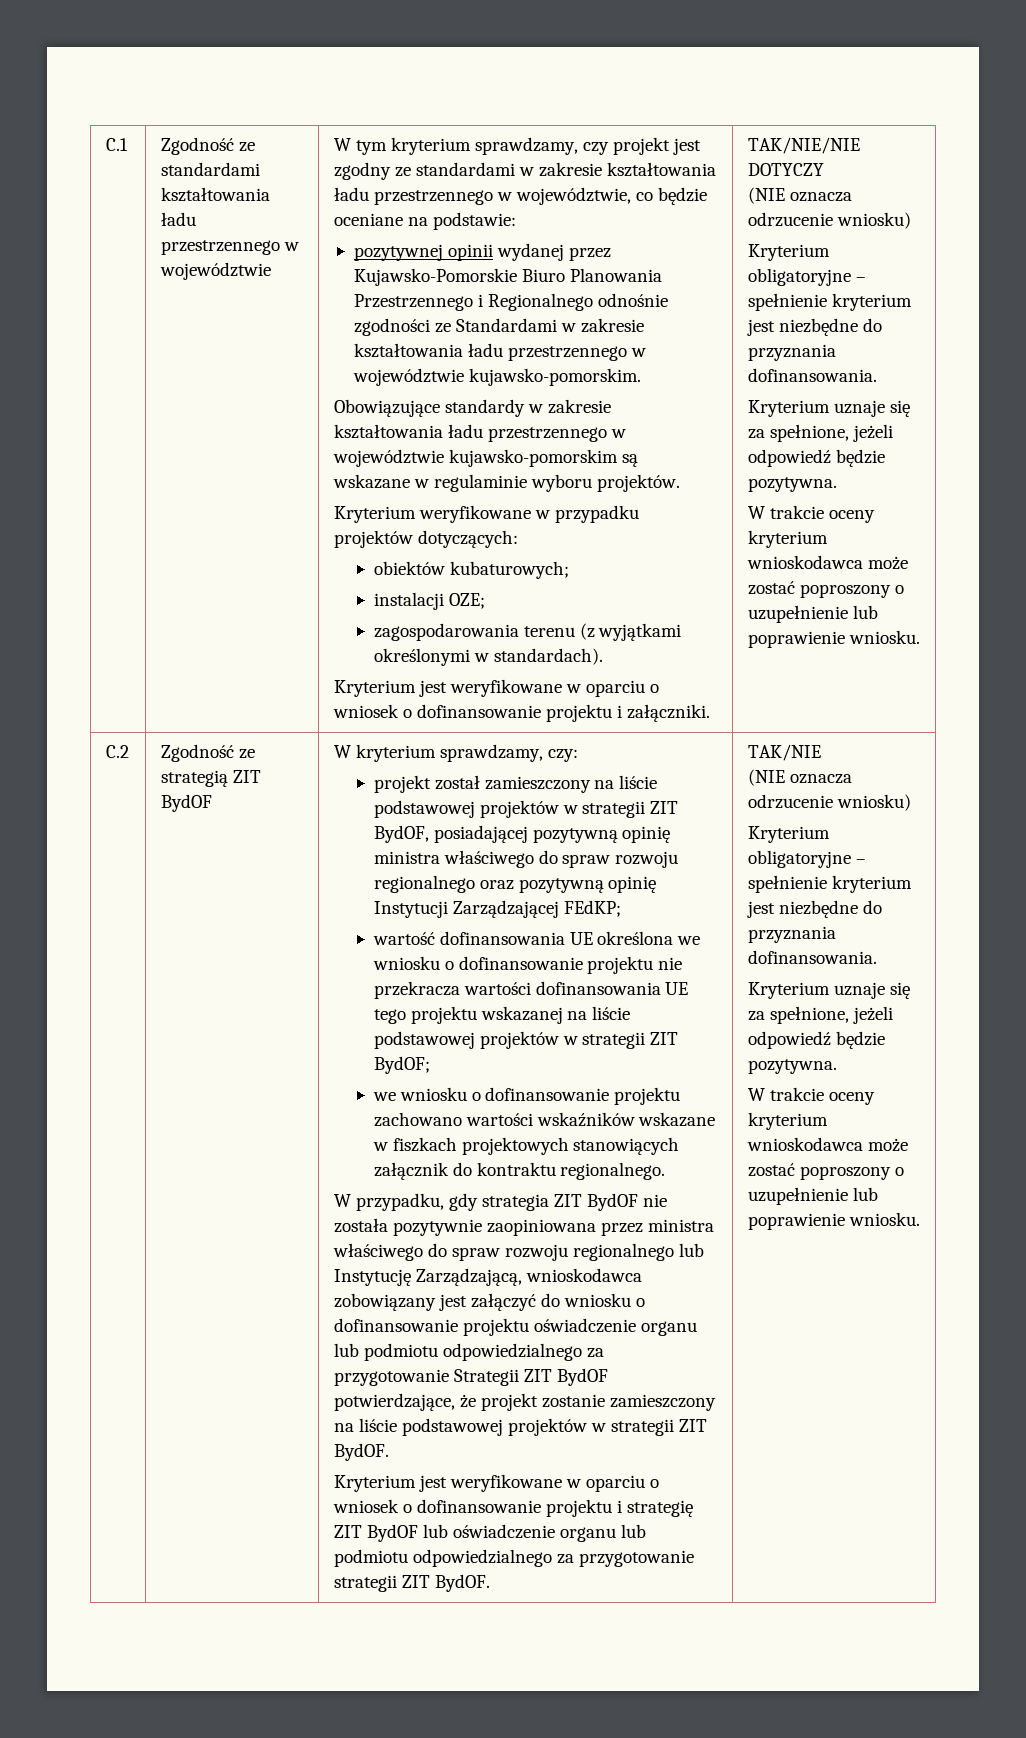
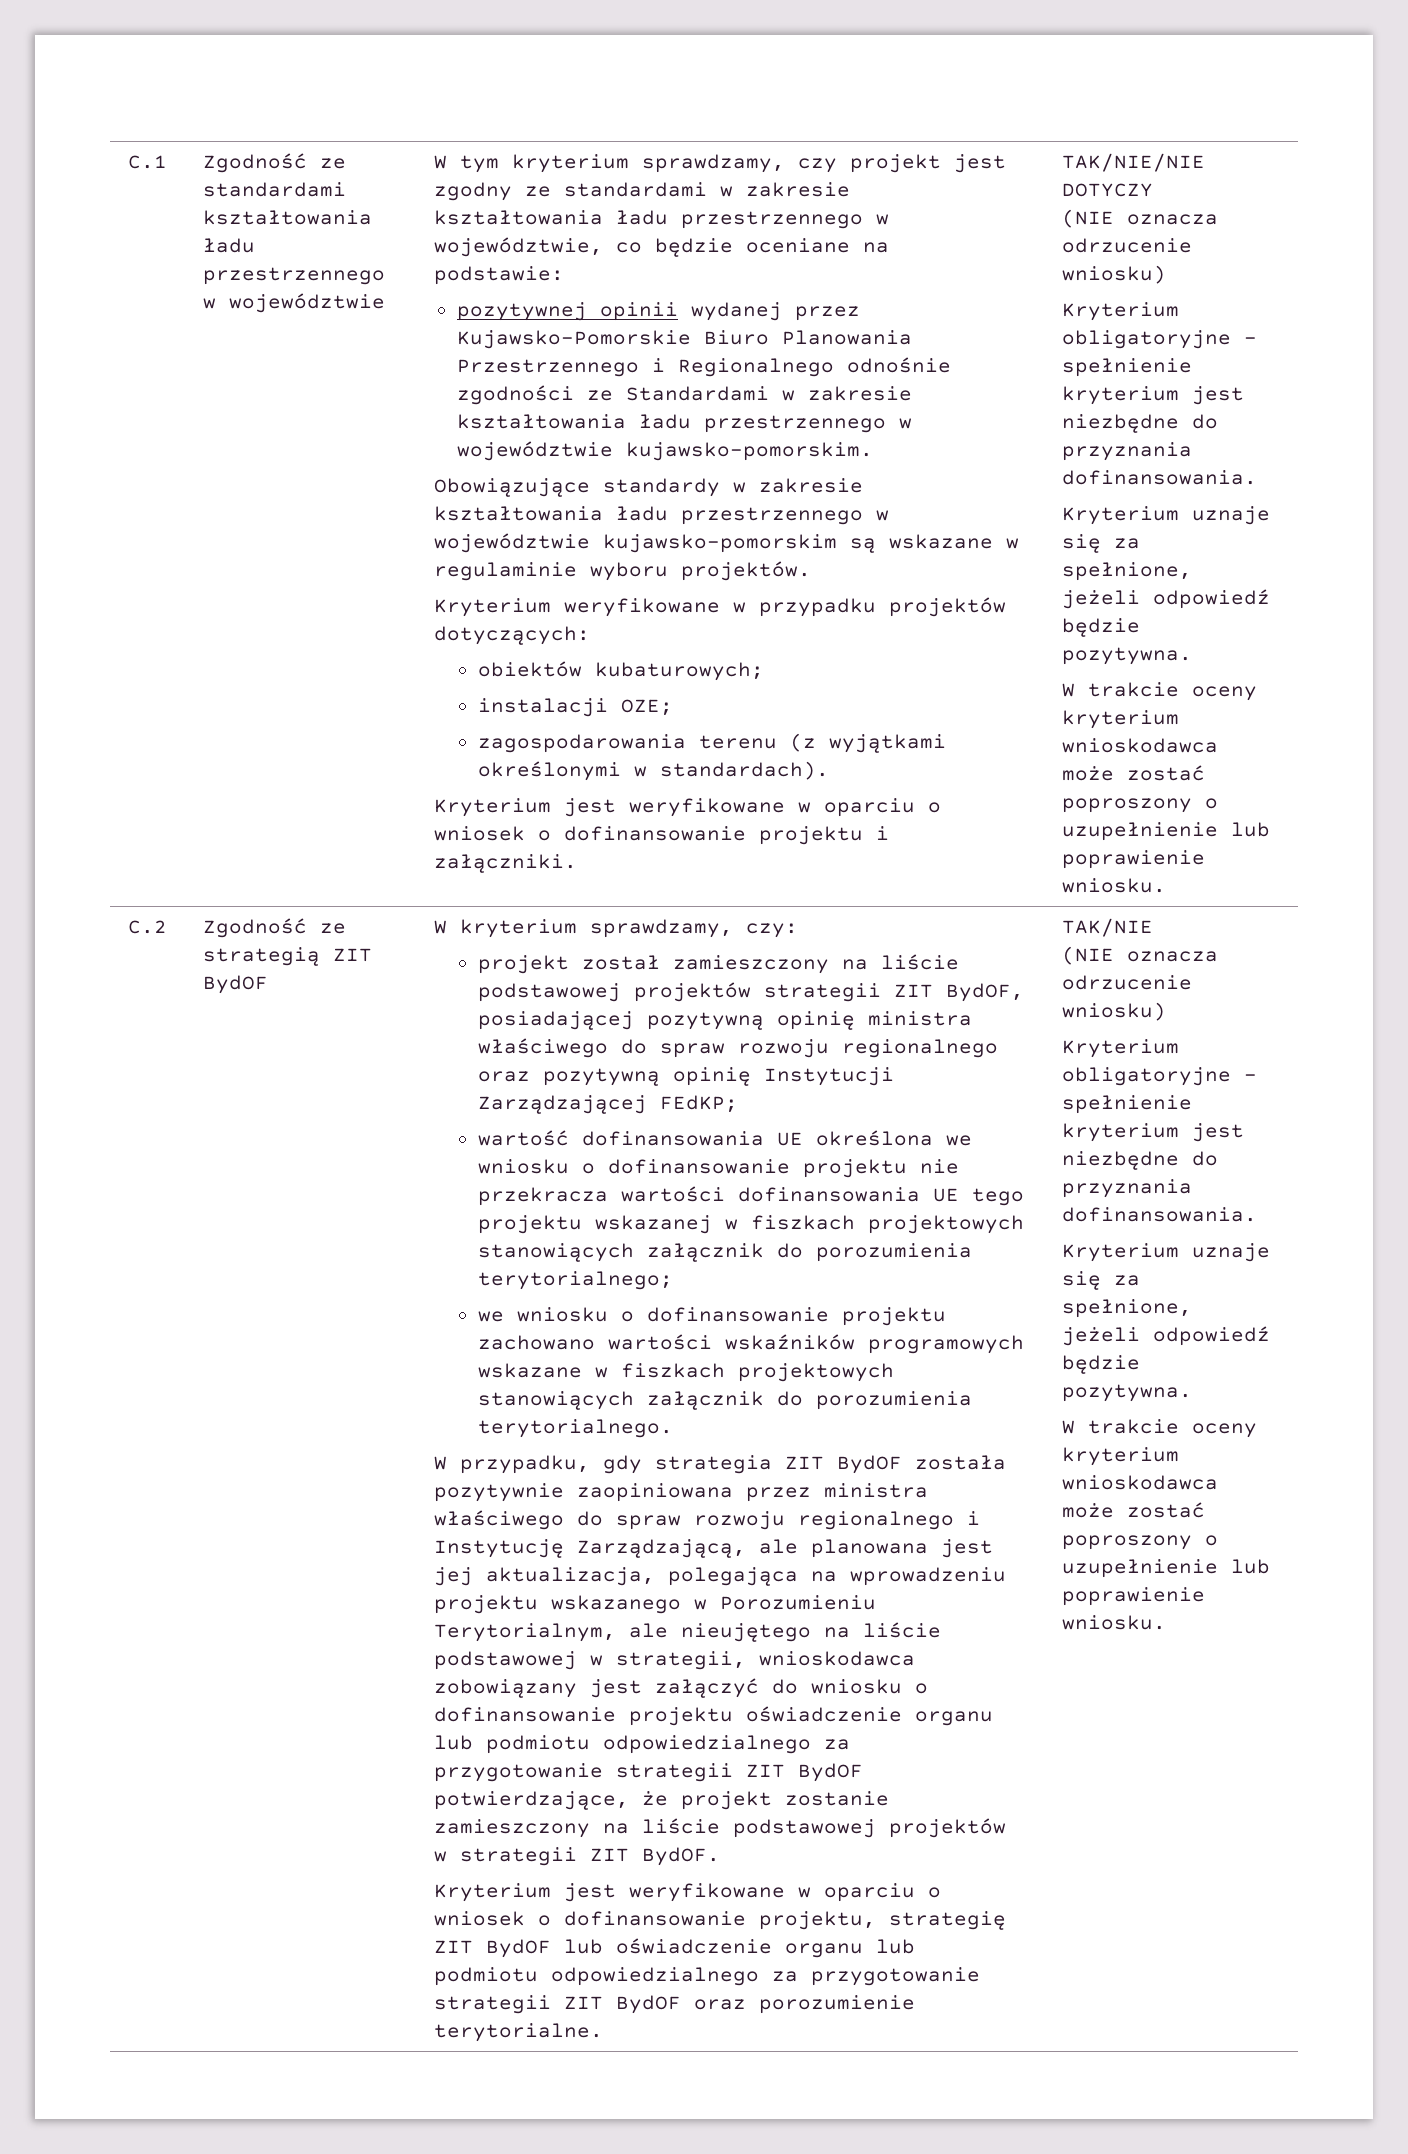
- projekt został zamieszczony na liście podstawowej projektów w strategii ZIT BydOF, posiadającej pozytywną opinię ministra właściwego do spraw rozwoju regionalnego oraz pozytywną opinię Instytucji Zarządzającej FEdKP;
+ projekt został zamieszczony na liście podstawowej projektów strategii ZIT BydOF, posiadającej pozytywną opinię ministra właściwego do spraw rozwoju regionalnego oraz pozytywną opinię Instytucji Zarządzającej FEdKP;
- wartość dofinansowania UE określona we wniosku o dofinansowanie projektu nie przekracza wartości dofinansowania UE tego projektu wskazanej na liście podstawowej projektów w strategii ZIT BydOF;
+ wartość dofinansowania UE określona we wniosku o dofinansowanie projektu nie przekracza wartości dofinansowania UE tego projektu wskazanej w fiszkach projektowych stanowiących załącznik do porozumienia terytorialnego;
- we wniosku o dofinansowanie projektu zachowano wartości wskaźników wskazane w fiszkach projektowych stanowiących załącznik do kontraktu regionalnego.
+ we wniosku o dofinansowanie projektu zachowano wartości wskaźników programowych wskazane w fiszkach projektowych stanowiących załącznik do porozumienia terytorialnego.
- W przypadku, gdy strategia ZIT BydOF nie została pozytywnie zaopiniowana przez ministra właściwego do spraw rozwoju regionalnego lub Instytucję Zarządzającą, wnioskodawca zobowiązany jest załączyć do wniosku o dofinansowanie projektu oświadczenie organu lub podmiotu odpowiedzialnego za przygotowanie Strategii ZIT BydOF potwierdzające, że projekt zostanie zamieszczony na liście podstawowej projektów w strategii ZIT BydOF.
+ W przypadku, gdy strategia ZIT BydOF została pozytywnie zaopiniowana przez ministra właściwego do spraw rozwoju regionalnego i Instytucję Zarządzającą, ale planowana jest jej aktualizacja, polegająca na wprowadzeniu projektu wskazanego w Porozumieniu Terytorialnym, ale nieujętego na liście podstawowej w strategii, wnioskodawca zobowiązany jest załączyć do wniosku o dofinansowanie projektu oświadczenie organu lub podmiotu odpowiedzialnego za przygotowanie strategii ZIT BydOF potwierdzające, że projekt zostanie zamieszczony na liście podstawowej projektów w strategii ZIT BydOF.
- Kryterium jest weryfikowane w oparciu o wniosek o dofinansowanie projektu i strategię ZIT BydOF lub oświadczenie organu lub podmiotu odpowiedzialnego za przygotowanie strategii ZIT BydOF.
+ Kryterium jest weryfikowane w oparciu o wniosek o dofinansowanie projektu, strategię ZIT BydOF lub oświadczenie organu lub podmiotu odpowiedzialnego za przygotowanie strategii ZIT BydOF oraz porozumienie terytorialne.

